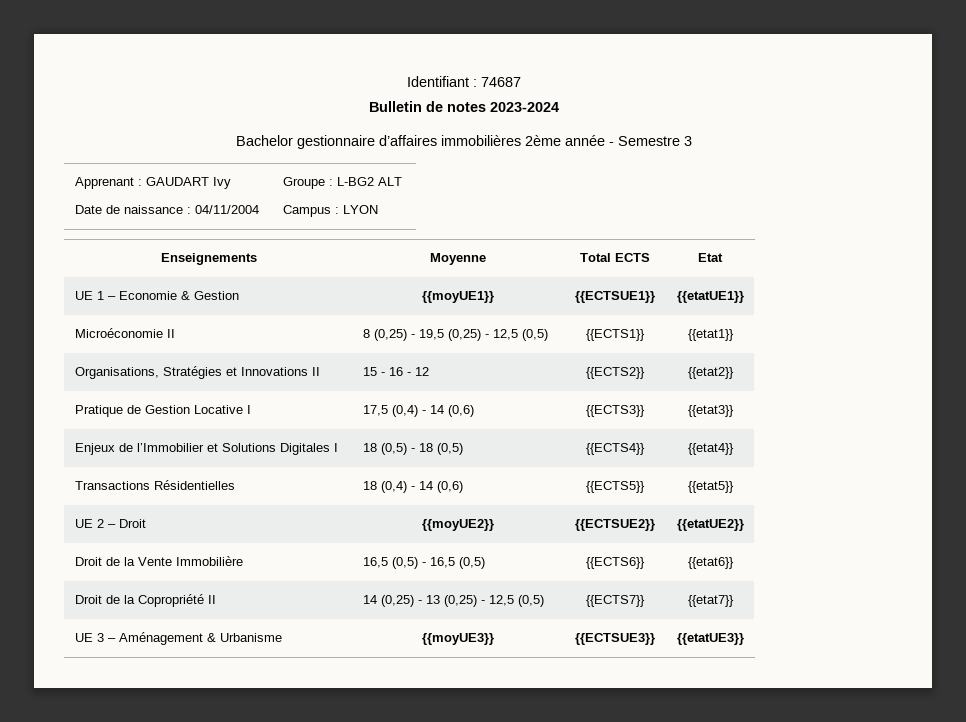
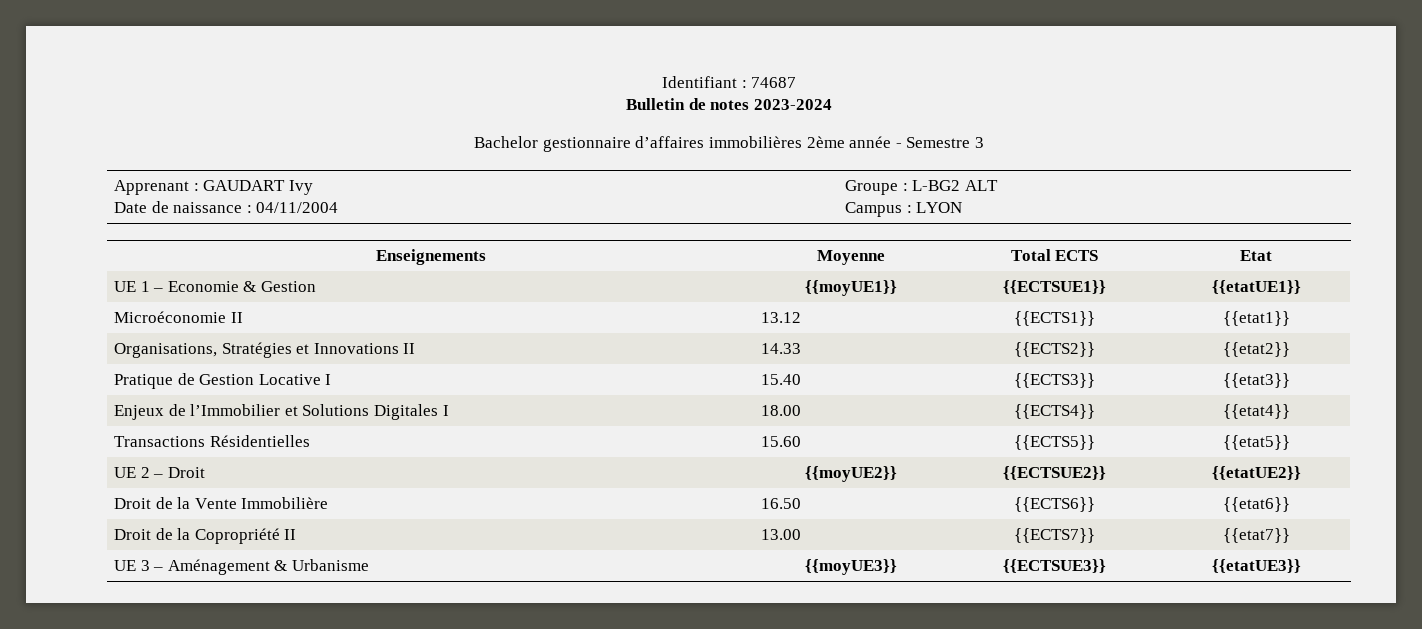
- Microéconomie II | 8 (0,25) - 19,5 (0,25) - 12,5 (0,5) | {{ECTS1}} | {{etat1}}
+ Microéconomie II | 13.12 | {{ECTS1}} | {{etat1}}
- Organisations, Stratégies et Innovations II | 15 - 16 - 12 | {{ECTS2}} | {{etat2}}
+ Organisations, Stratégies et Innovations II | 14.33 | {{ECTS2}} | {{etat2}}
- Pratique de Gestion Locative I | 17,5 (0,4) - 14 (0,6) | {{ECTS3}} | {{etat3}}
+ Pratique de Gestion Locative I | 15.40 | {{ECTS3}} | {{etat3}}
- Enjeux de l’Immobilier et Solutions Digitales I | 18 (0,5) - 18 (0,5) | {{ECTS4}} | {{etat4}}
+ Enjeux de l’Immobilier et Solutions Digitales I | 18.00 | {{ECTS4}} | {{etat4}}
- Transactions Résidentielles | 18 (0,4) - 14 (0,6) | {{ECTS5}} | {{etat5}}
+ Transactions Résidentielles | 15.60 | {{ECTS5}} | {{etat5}}
- Droit de la Vente Immobilière | 16,5 (0,5) - 16,5 (0,5) | {{ECTS6}} | {{etat6}}
+ Droit de la Vente Immobilière | 16.50 | {{ECTS6}} | {{etat6}}
- Droit de la Copropriété II | 14 (0,25) - 13 (0,25) - 12,5 (0,5) | {{ECTS7}} | {{etat7}}
+ Droit de la Copropriété II | 13.00 | {{ECTS7}} | {{etat7}}

